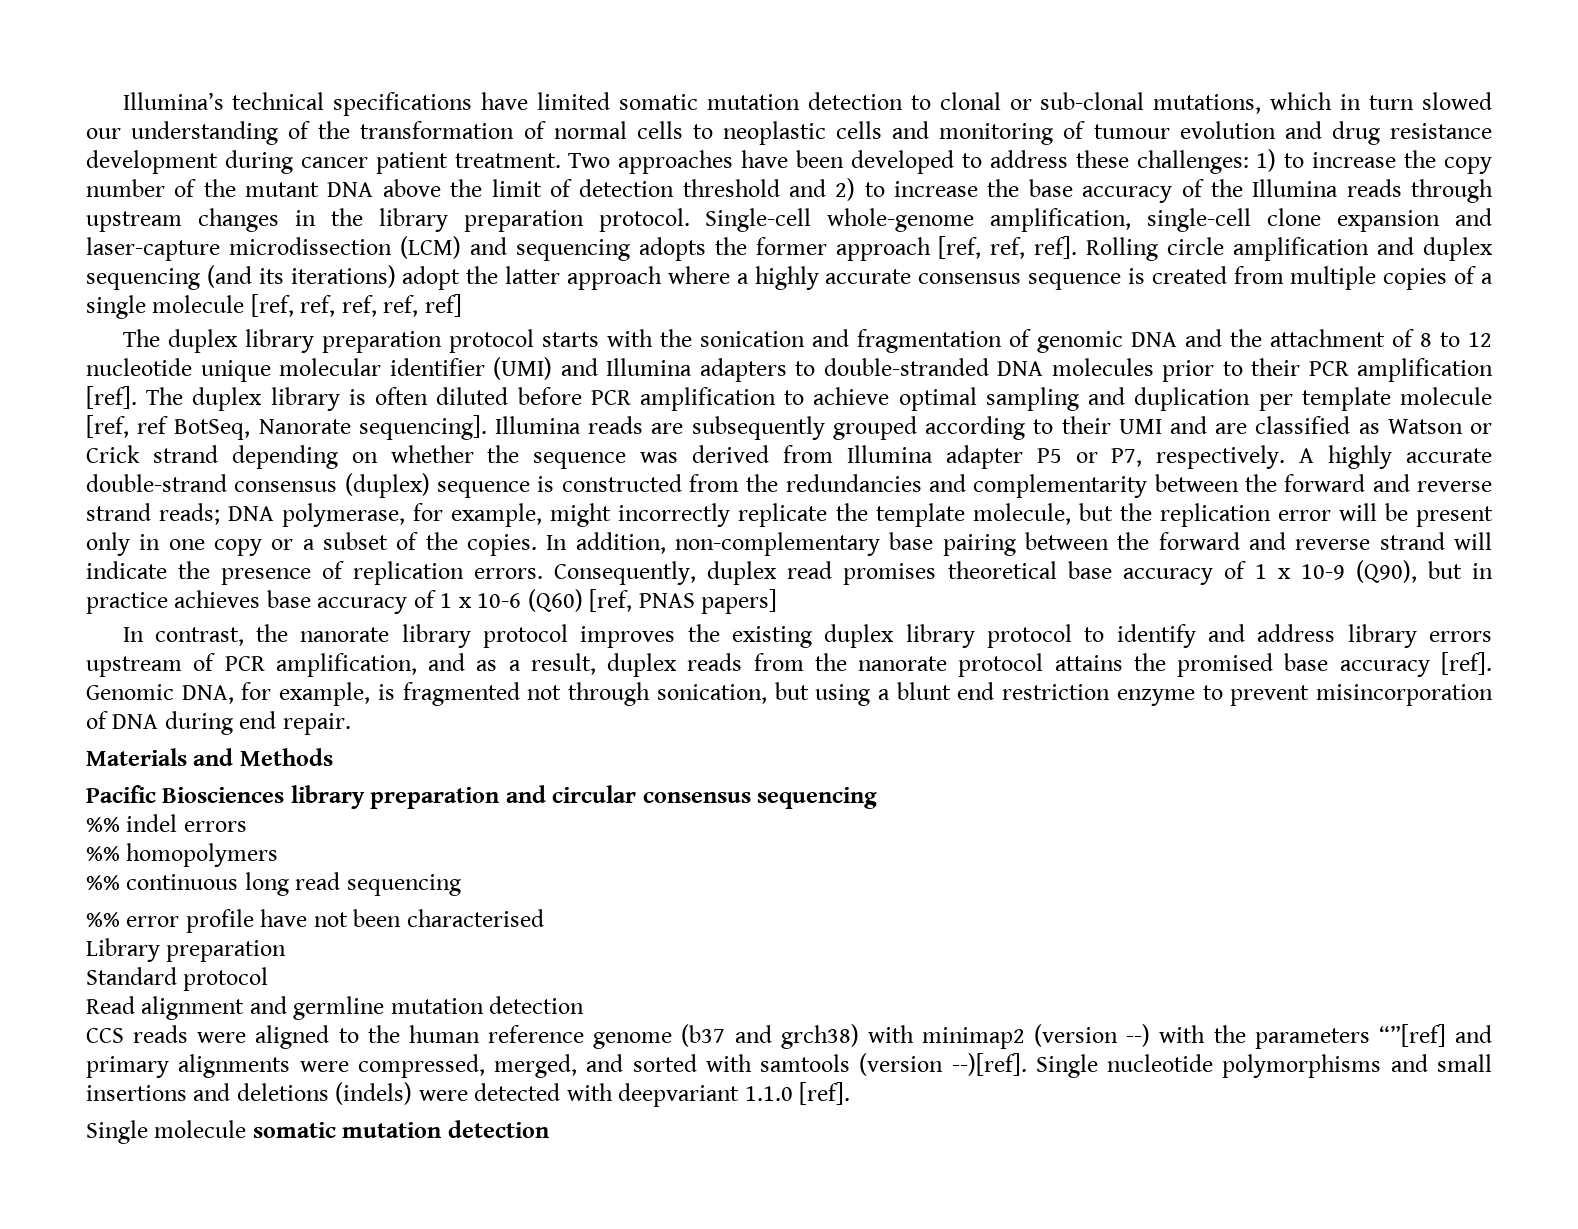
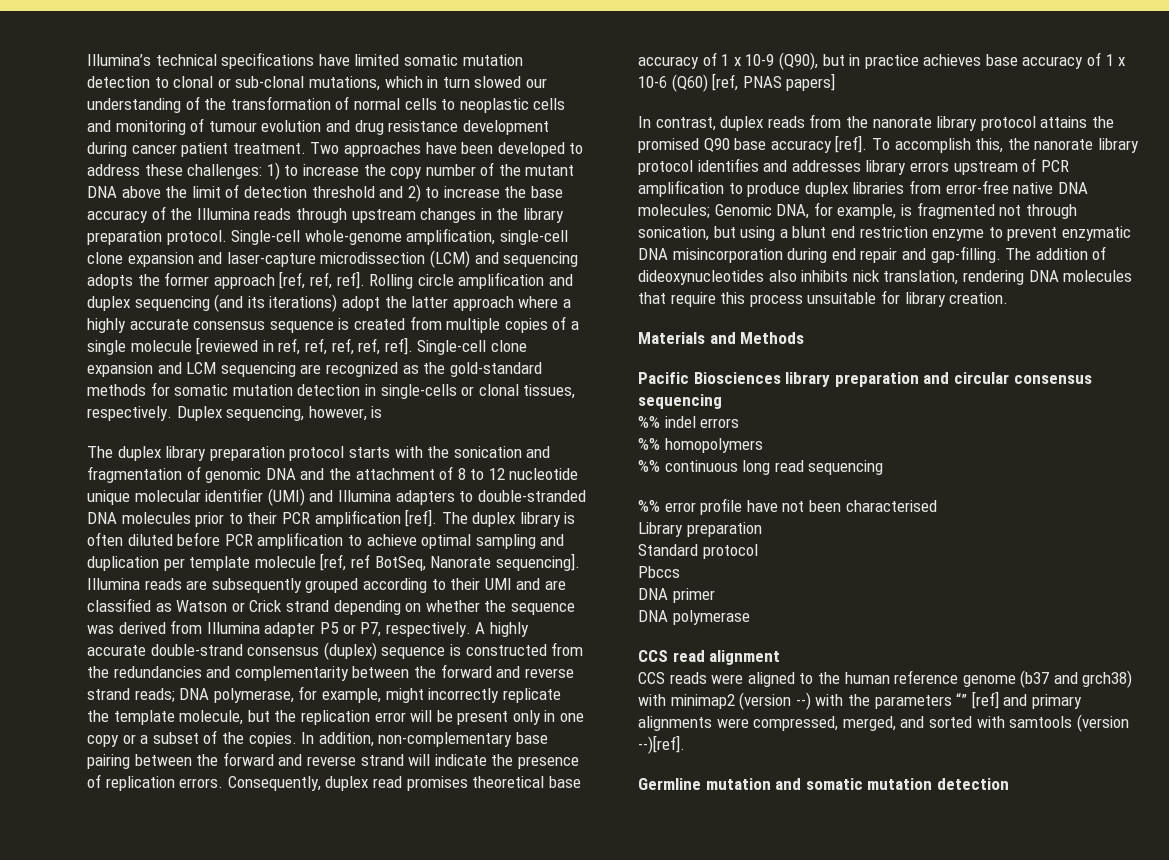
- Rolling circle amplification and duplex sequencing (and its iterations) adopt the latter approach where a highly accurate consensus sequence is created from multiple copies of a single molecule [ref, ref, ref, ref, ref]
+ Rolling circle amplification and duplex sequencing (and its iterations) adopt the latter approach where a highly accurate consensus sequence is created from multiple copies of a single molecule [reviewed in ref, ref, ref, ref, ref]. Single-cell clone expansion and LCM sequencing are recognized as the gold-standard methods for somatic mutation detection in single-cells or clonal tissues, respectively. Duplex sequencing, however, is
- In contrast, the nanorate library protocol improves the existing duplex library protocol to identify and address library errors upstream of PCR amplification, and as a result, duplex reads from the nanorate protocol attains the promised base accuracy [ref]. Genomic DNA, for example, is fragmented not through sonication, but using a blunt end restriction enzyme to prevent misincorporation of DNA during end repair.
+ In contrast, duplex reads from the nanorate library protocol attains the promised Q90 base accuracy [ref]. To accomplish this, the nanorate library protocol identifies and addresses library errors upstream of PCR amplification to produce duplex libraries from error-free native DNA molecules; Genomic DNA, for example, is fragmented not through sonication, but using a blunt end restriction enzyme to prevent enzymatic DNA misincorporation during end repair and gap-filling. The addition of dideoxynucleotides also inhibits nick translation, rendering DNA molecules that require this process unsuitable for library creation.
- Read alignment and germline mutation detection
+ Pbccs
+ DNA primer
+ DNA polymerase
+ CCS read alignment
- CCS reads were aligned to the human reference genome (b37 and grch38) with minimap2 (version --) with the parameters “”[ref] and primary alignments were compressed, merged, and sorted with samtools (version --)[ref]. Single nucleotide polymorphisms and small insertions and deletions (indels) were detected with deepvariant 1.1.0 [ref].
- Single molecule somatic mutation detection
+ CCS reads were aligned to the human reference genome (b37 and grch38) with minimap2 (version --) with the parameters “” [ref] and primary alignments were compressed, merged, and sorted with samtools (version --)[ref].
+ Germline mutation and somatic mutation detection

